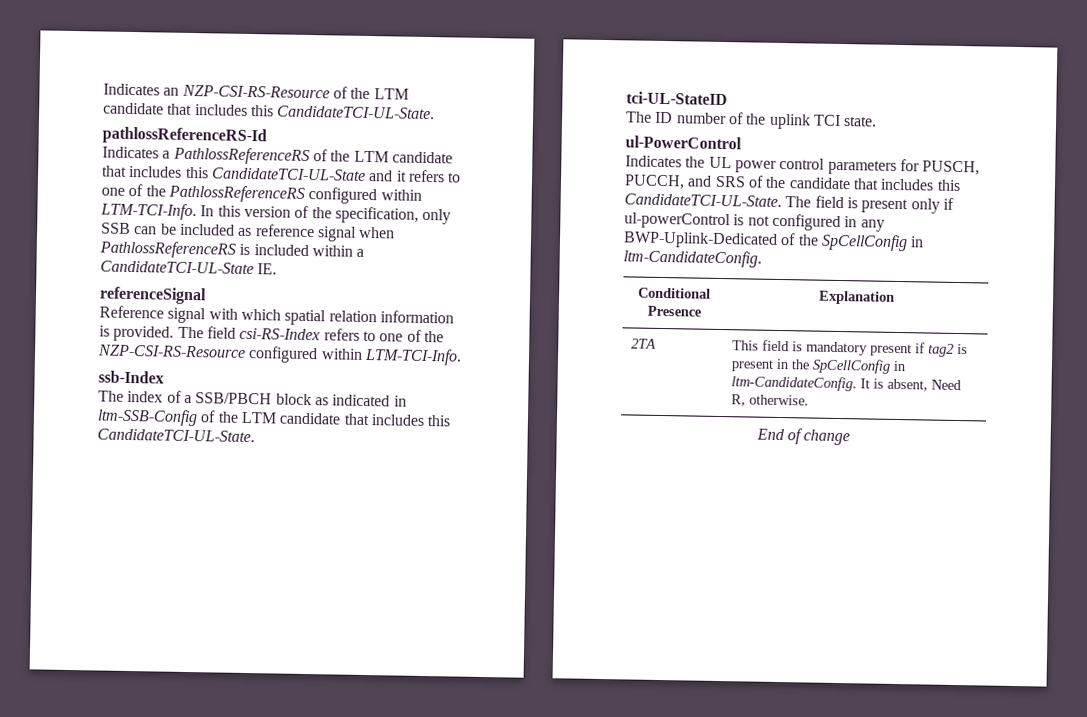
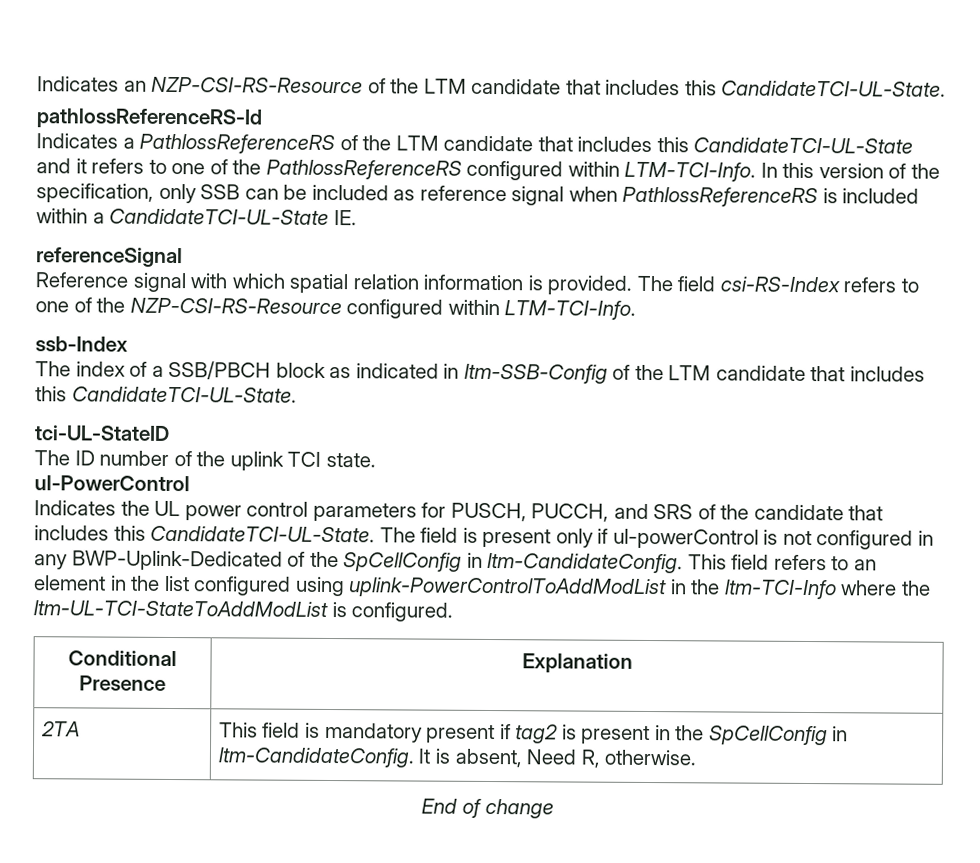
+ This field refers to an element in the list configured using uplink-PowerControlToAddModList in the ltm-TCI-Info where the ltm-UL-TCI-StateToAddModList is configured.

